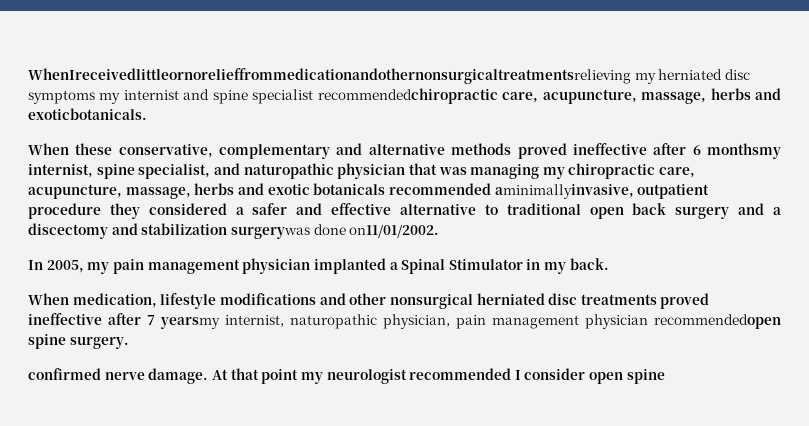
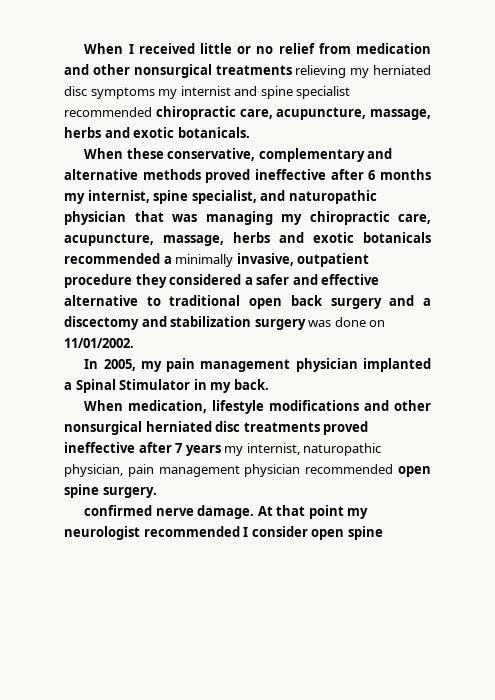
- WhenIreceivedlittleornorelieffrommedicationandothernonsurgicaltreatmentsrelieving my herniated disc symptoms my internist and spine specialist recommendedchiropractic care, acupuncture, massage, herbs and exoticbotanicals.
+ When I received little or no relief from medication and other nonsurgical treatments relieving my herniated disc symptoms my internist and spine specialist recommended chiropractic care, acupuncture, massage, herbs and exotic botanicals.
- When these conservative, complementary and alternative methods proved ineffective after 6 monthsmy internist, spine specialist, and naturopathic physician that was managing my chiropractic care, acupuncture, massage, herbs and exotic botanicals recommended aminimallyinvasive, outpatient procedure they considered a safer and effective alternative to traditional open back surgery and a discectomy and stabilization surgerywas done on11/01/2002.
+ When these conservative, complementary and alternative methods proved ineffective after 6 months my internist, spine specialist, and naturopathic physician that was managing my chiropractic care, acupuncture, massage, herbs and exotic botanicals recommended a minimally invasive, outpatient procedure they considered a safer and effective alternative to traditional open back surgery and a discectomy and stabilization surgery was done on 11/01/2002.
- When medication, lifestyle modifications and other nonsurgical herniated disc treatments proved ineffective after 7 yearsmy internist, naturopathic physician, pain management physician recommendedopen spine surgery.
+ When medication, lifestyle modifications and other nonsurgical herniated disc treatments proved ineffective after 7 years my internist, naturopathic physician, pain management physician recommended open spine surgery.

